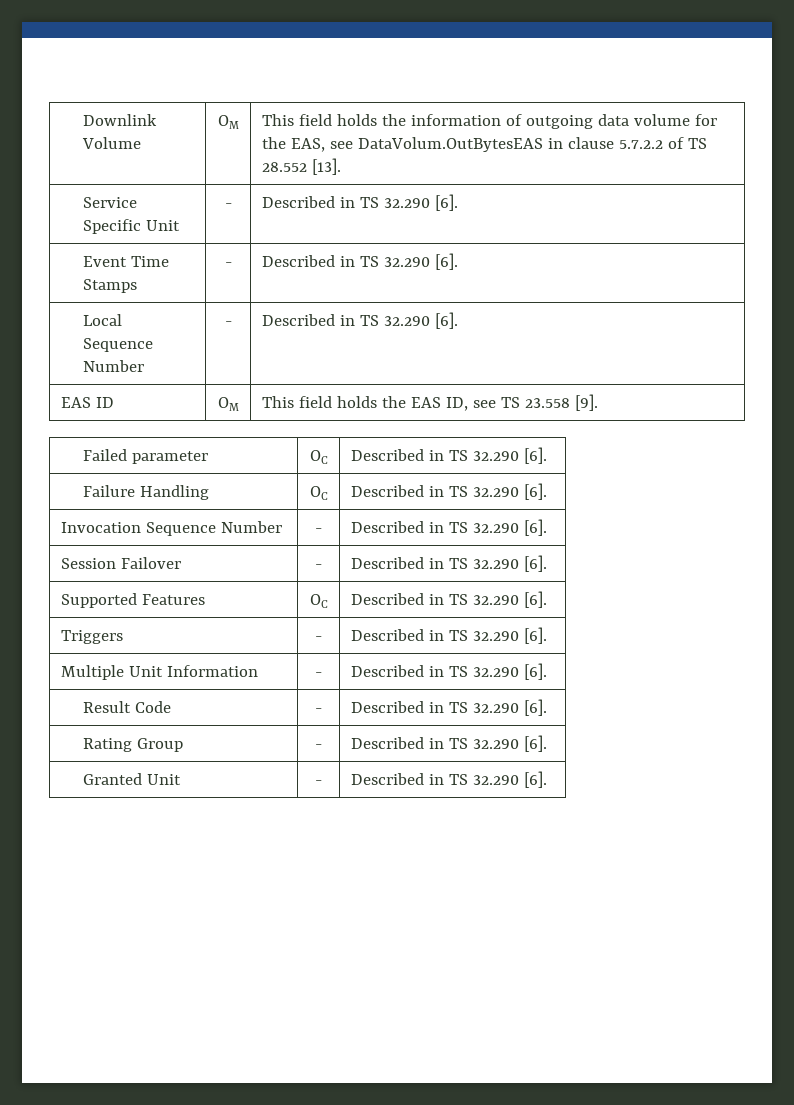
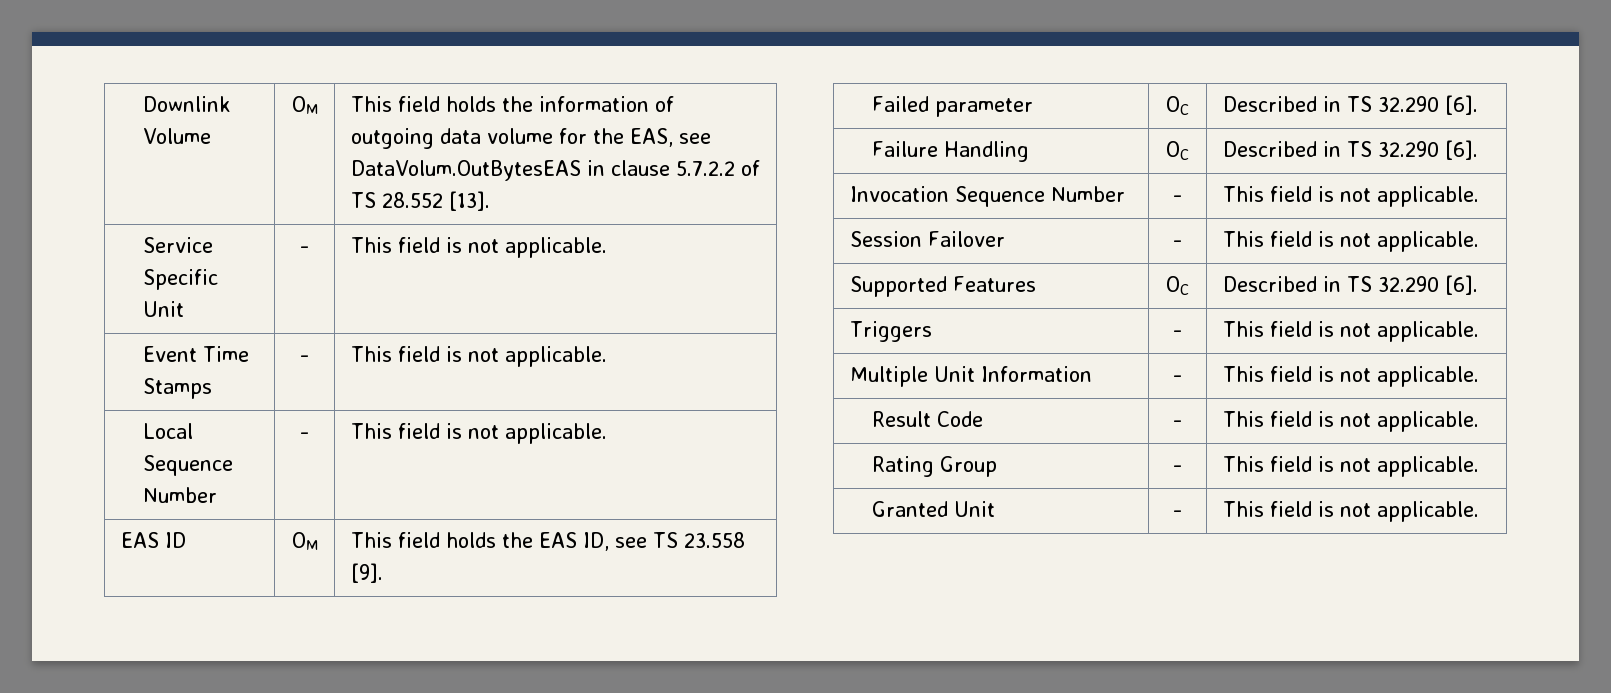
- Service Specific Unit | - | Described in TS 32.290 [6].
+ Service Specific Unit | - | This field is not applicable.
- Event Time Stamps | - | Described in TS 32.290 [6].
+ Event Time Stamps | - | This field is not applicable.
- Local Sequence Number | - | Described in TS 32.290 [6].
+ Local Sequence Number | - | This field is not applicable.
- Invocation Sequence Number | - | Described in TS 32.290 [6].
- Session Failover | - | Described in TS 32.290 [6].
+ Invocation Sequence Number | - | This field is not applicable.
+ Session Failover | - | This field is not applicable.
- Triggers | - | Described in TS 32.290 [6].
+ Triggers | - | This field is not applicable.
- Multiple Unit Information | - | Described in TS 32.290 [6].
- Result Code | - | Described in TS 32.290 [6].
- Rating Group | - | Described in TS 32.290 [6].
- Granted Unit | - | Described in TS 32.290 [6].
+ Multiple Unit Information | - | This field is not applicable.
+ Result Code | - | This field is not applicable.
+ Rating Group | - | This field is not applicable.
+ Granted Unit | - | This field is not applicable.

